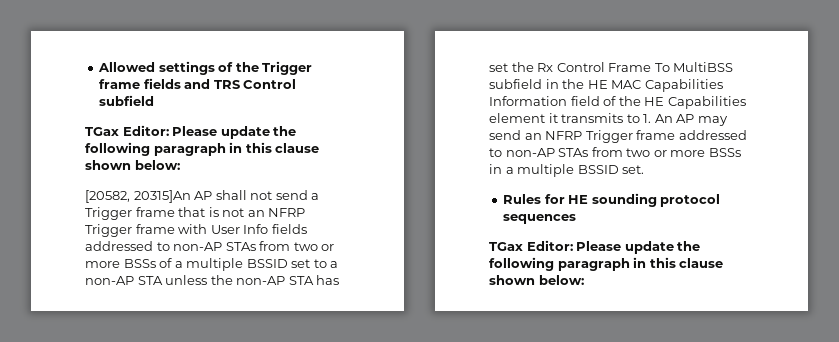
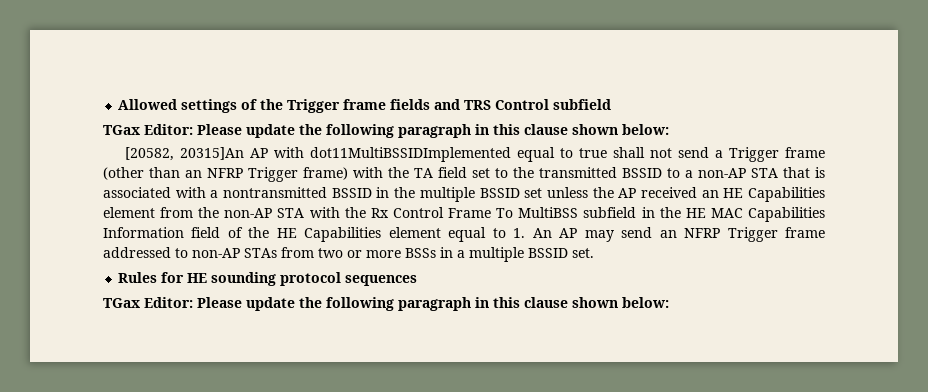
- [20582, 20315]An AP shall not send a Trigger frame that is not an NFRP Trigger frame with User Info fields addressed to non-AP STAs from two or more BSSs of a multiple BSSID set to a non-AP STA unless the non-AP STA has set the Rx Control Frame To MultiBSS subfield in the HE MAC Capabilities Information field of the HE Capabilities element it transmits to 1. An AP may send an NFRP Trigger frame addressed to non-AP STAs from two or more BSSs in a multiple BSSID set.
+ [20582, 20315]An AP with dot11MultiBSSIDImplemented equal to true shall not send a Trigger frame (other than an NFRP Trigger frame) with the TA field set to the transmitted BSSID to a non-AP STA that is associated with a nontransmitted BSSID in the multiple BSSID set unless the AP received an HE Capabilities element from the non-AP STA with the Rx Control Frame To MultiBSS subfield in the HE MAC Capabilities Information field of the HE Capabilities element equal to 1. An AP may send an NFRP Trigger frame addressed to non-AP STAs from two or more BSSs in a multiple BSSID set.

